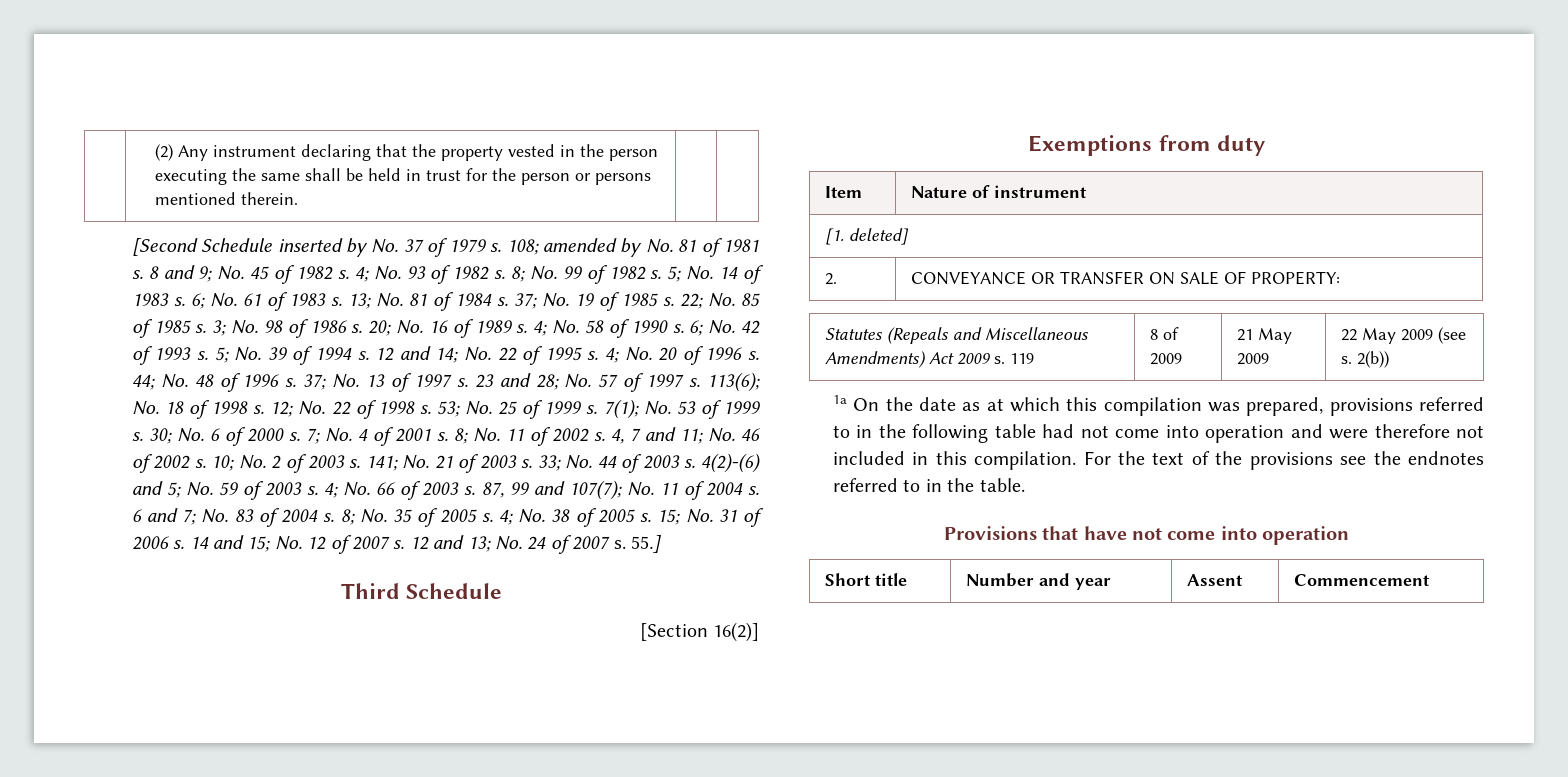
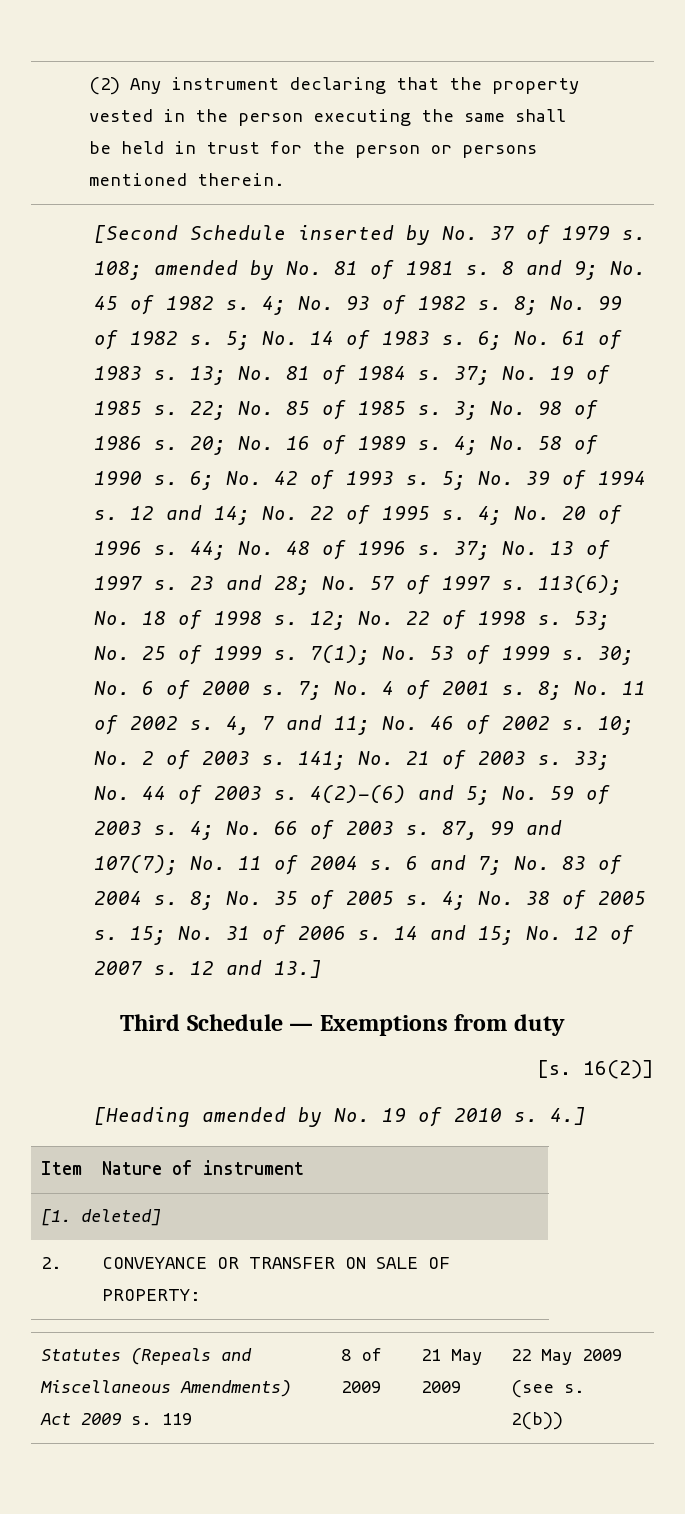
- 12 and 13; No. 24 of 2007 s. 55.]
+ 12 and 13.]
- Third Schedule
- [Section 16(2)]
- Exemptions from duty
+ Third Schedule — Exemptions from duty
+ [s. 16(2)]
+ [Heading amended by No. 19 of 2010 s. 4.]
- 1a On the date as at which this compilation was prepared, provisions referred to in the following table had not come into operation and were therefore not included in this compilation. For the text of the provisions see the endnotes referred to in the table.
- Provisions that have not come into operation
- Short title | Number and year | Assent | Commencement

